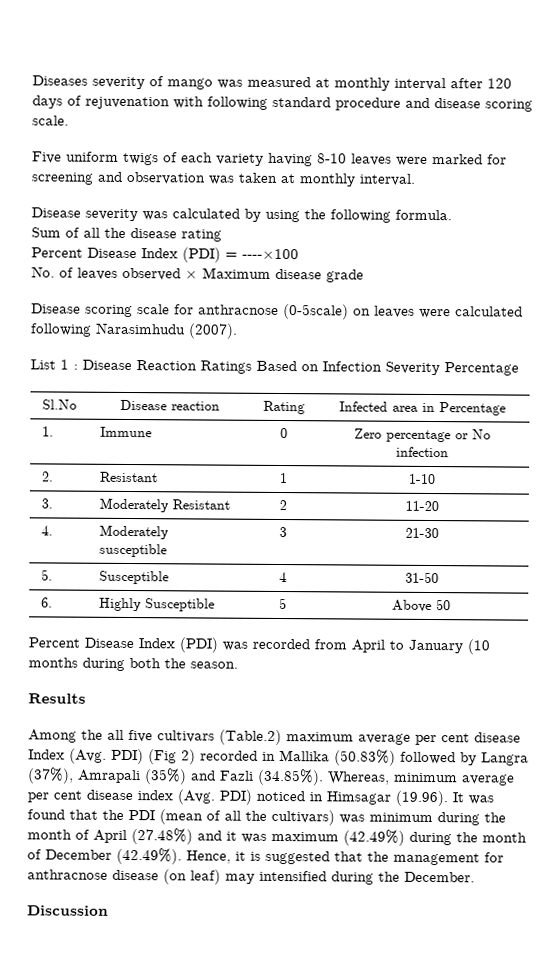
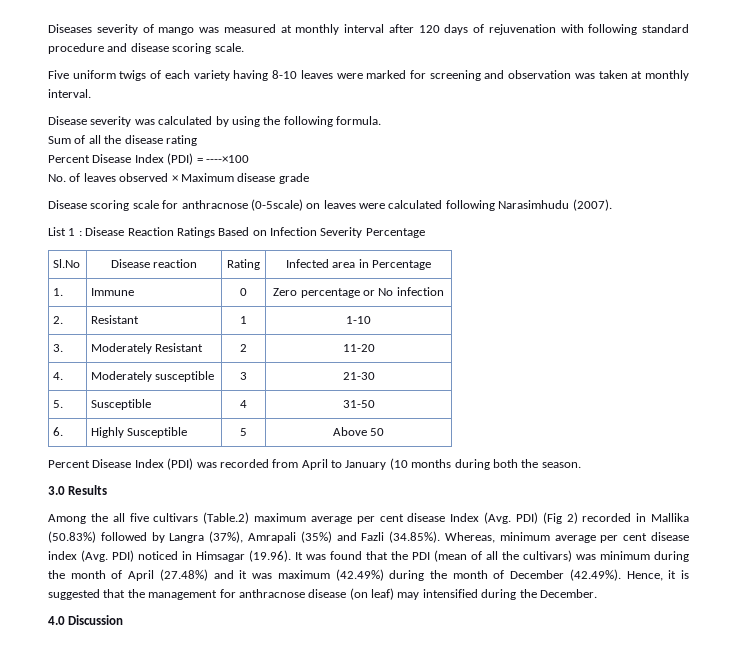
- Results
+ 3.0 Results
- Discussion
+ 4.0 Discussion

